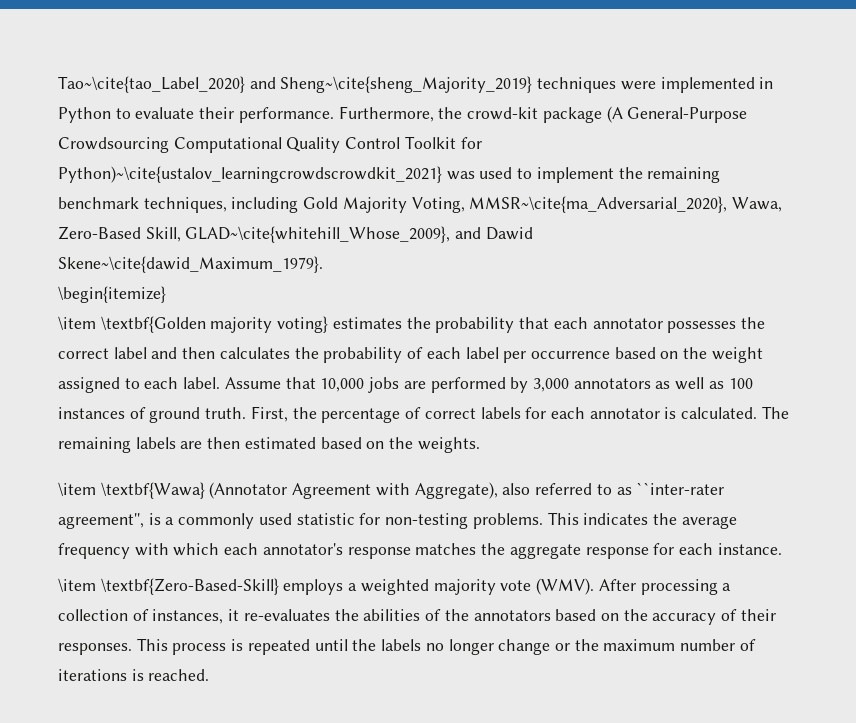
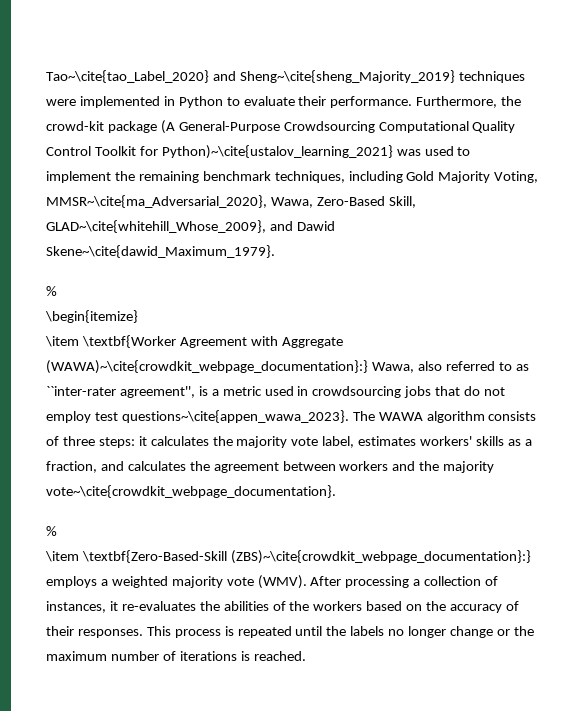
- Furthermore, the crowd-kit package (A General-Purpose Crowdsourcing Computational Quality Control Toolkit for Python)~\cite{ustalov_learningcrowdscrowdkit_2021} was used to implement the remaining benchmark techniques, including Gold Majority Voting, MMSR~\cite{ma_Adversarial_2020}, Wawa, Zero-Based Skill, GLAD~\cite{whitehill_Whose_2009}, and Dawid Skene~\cite{dawid_Maximum_1979}.
+ Furthermore, the crowd-kit package (A General-Purpose Crowdsourcing Computational Quality Control Toolkit for Python)~\cite{ustalov_learning_2021} was used to implement the remaining benchmark techniques, including Gold Majority Voting, MMSR~\cite{ma_Adversarial_2020}, Wawa, Zero-Based Skill, GLAD~\cite{whitehill_Whose_2009}, and Dawid Skene~\cite{dawid_Maximum_1979}.
+ %
- \item \textbf{Golden majority voting} estimates the probability that each annotator possesses the correct label and then calculates the probability of each label per occurrence based on the weight assigned to each label. Assume that 10,000 jobs are performed by 3,000 annotators as well as 100 instances of ground truth. First, the percentage of correct labels for each annotator is calculated. The remaining labels are then estimated based on the weights.
- \item \textbf{Wawa} (Annotator Agreement with Aggregate), also referred to as ``inter-rater agreement'', is a commonly used statistic for non-testing problems. This indicates the average frequency with which each annotator's response matches the aggregate response for each instance.
- \item \textbf{Zero-Based-Skill} employs a weighted majority vote (WMV).
+ \item \textbf{Worker Agreement with Aggregate (WAWA)~\cite{crowdkit_webpage_documentation}:} Wawa, also referred to as ``inter-rater agreement'', is a metric used in crowdsourcing jobs that do not employ test questions~\cite{appen_wawa_2023}. The WAWA algorithm consists of three steps: it calculates the majority vote label, estimates workers' skills as a fraction, and calculates the agreement between workers and the majority vote~\cite{crowdkit_webpage_documentation}.
+ %
+ \item \textbf{Zero-Based-Skill (ZBS)~\cite{crowdkit_webpage_documentation}:} employs a weighted majority vote (WMV).
- After processing a collection of instances, it re-evaluates the abilities of the annotators based on the accuracy of their responses.
+ After processing a collection of instances, it re-evaluates the abilities of the workers based on the accuracy of their responses.

